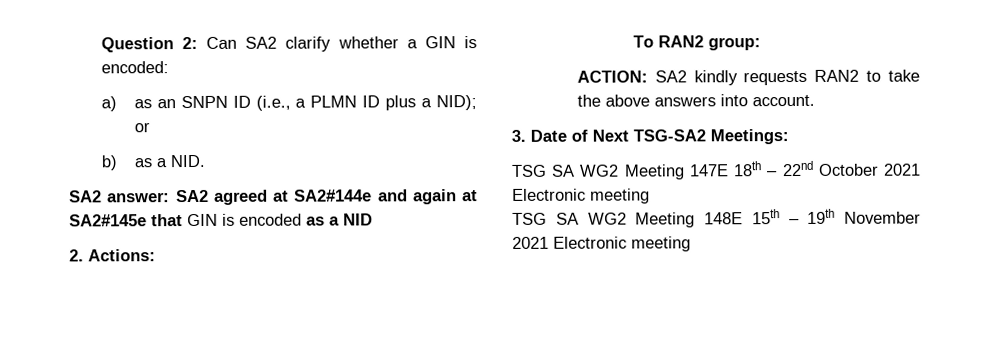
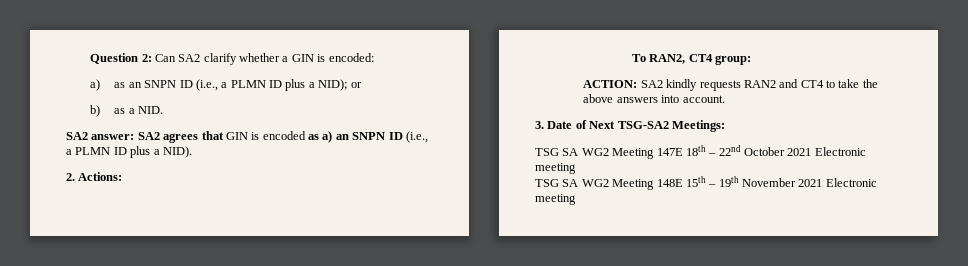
- SA2 answer: SA2 agreed at SA2#144e and again at SA2#145e that GIN is encoded as a NID
+ SA2 answer: SA2 agrees that GIN is encoded as a) an SNPN ID (i.e., a PLMN ID plus a NID).
- To RAN2 group:
+ To RAN2, CT4 group:
- ACTION: SA2 kindly requests RAN2 to take the above answers into account.
+ ACTION: SA2 kindly requests RAN2 and CT4 to take the above answers into account.

